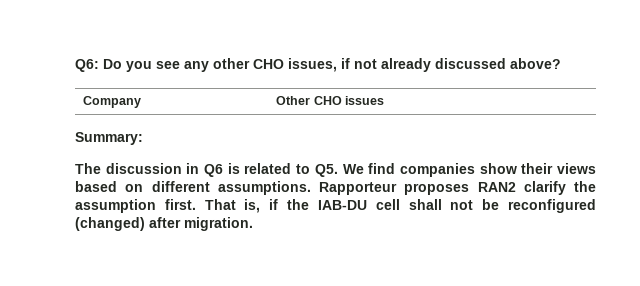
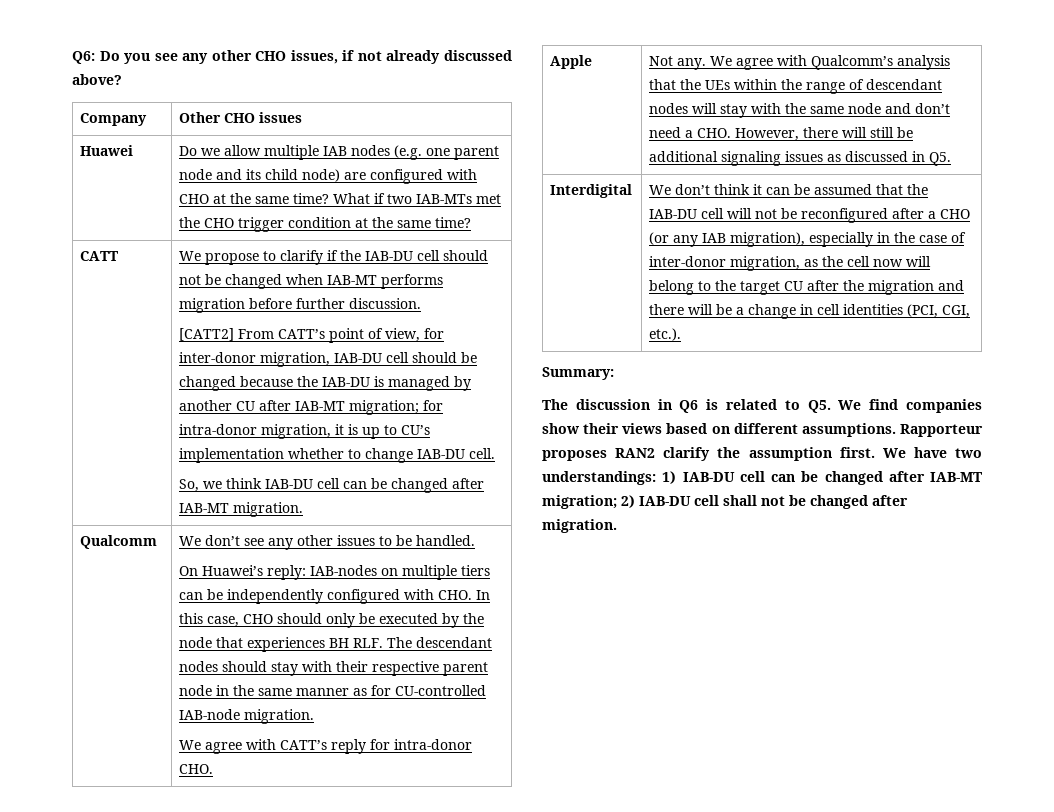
+ Huawei | Do we allow multiple IAB nodes (e.g. one parent node and its child node) are configured with CHO at the same time? What if two IAB-MTs met the CHO trigger condition at the same time?
+ CATT | We propose to clarify if the IAB-DU cell should not be changed when IAB-MT performs migration before further discussion.
+ [CATT2] From CATT’s point of view, for inter-donor migration, IAB-DU cell should be changed because the IAB-DU is managed by another CU after IAB-MT migration; for intra-donor migration, it is up to CU’s implementation whether to change IAB-DU cell.
+ So, we think IAB-DU cell can be changed after IAB-MT migration.
+ Qualcomm | We don’t see any other issues to be handled.
+ On Huawei’s reply: IAB-nodes on multiple tiers can be independently configured with CHO. In this case, CHO should only be executed by the node that experiences BH RLF. The descendant nodes should stay with their respective parent node in the same manner as for CU-controlled IAB-node migration.
+ We agree with CATT’s reply for intra-donor CHO.
+ Apple | Not any. We agree with Qualcomm’s analysis that the UEs within the range of descendant nodes will stay with the same node and don’t need a CHO. However, there will still be additional signaling issues as discussed in Q5.
+ Interdigital | We don’t think it can be assumed that the IAB-DU cell will not be reconfigured after a CHO (or any IAB migration), especially in the case of inter-donor migration, as the cell now will belong to the target CU after the migration and there will be a change in cell identities (PCI, CGI, etc.).
- That is, if the IAB-DU cell shall not be reconfigured (changed) after migration.
+ We have two understandings: 1) IAB-DU cell can be changed after IAB-MT migration; 2) IAB-DU cell shall not be changed after migration.

